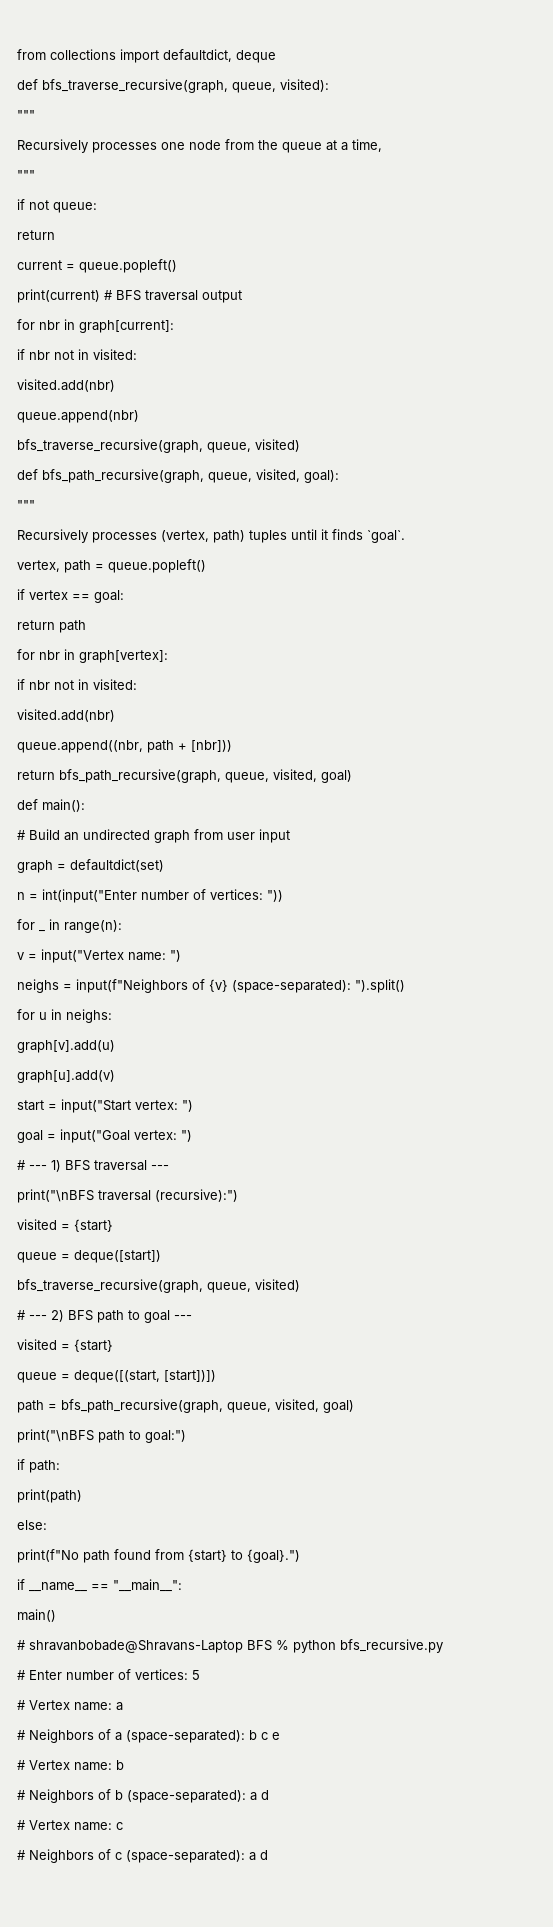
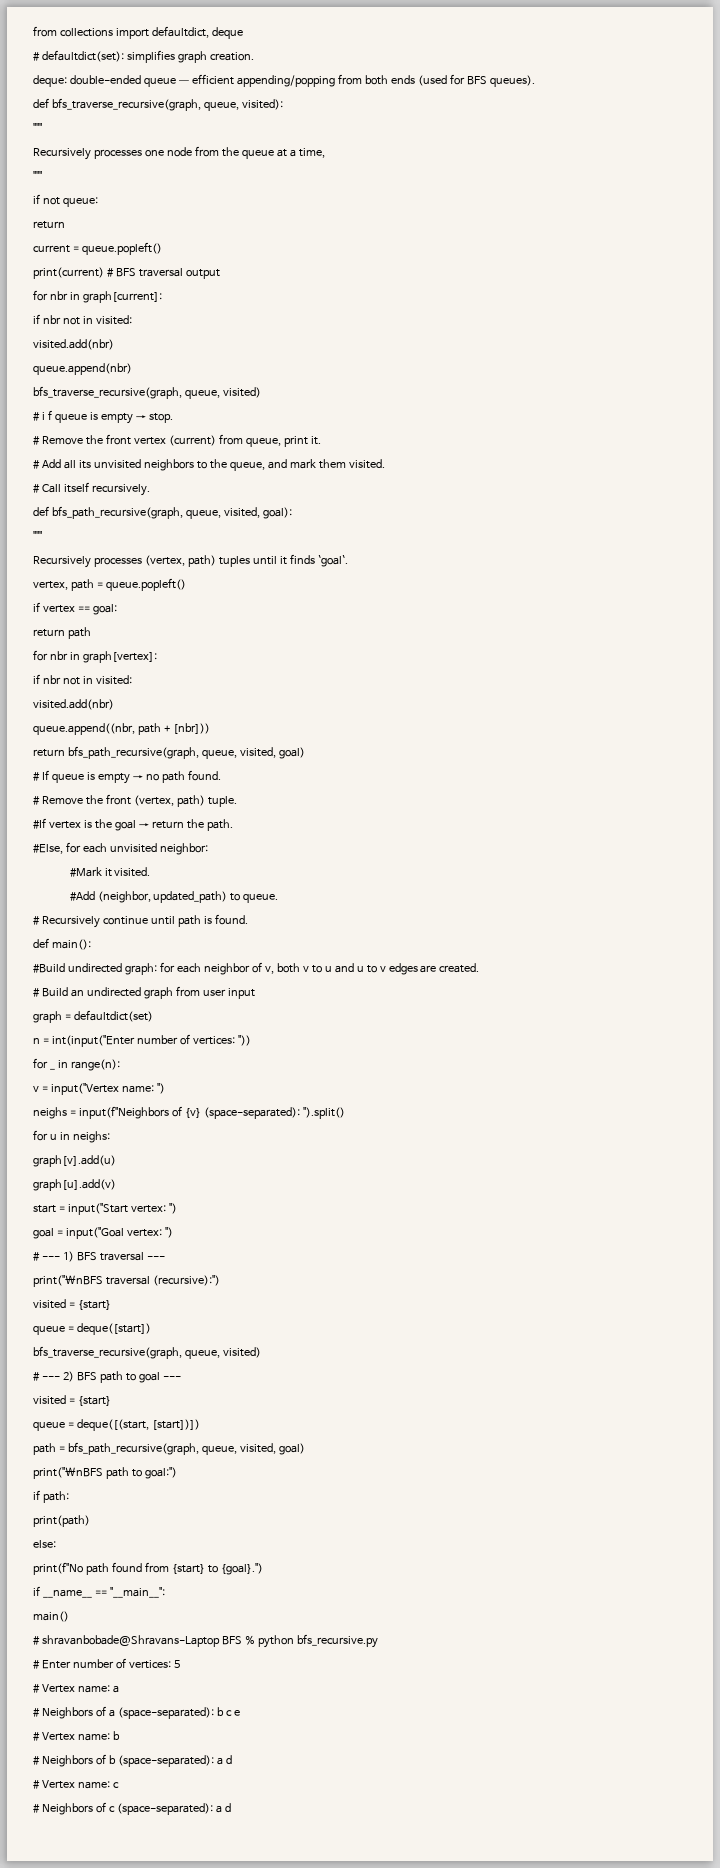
+ # defaultdict(set): simplifies graph creation.
+ deque: double-ended queue — efficient appending/popping from both ends (used for BFS queues).
+ # i f queue is empty → stop.
+ # Remove the front vertex (current) from queue, print it.
+ # Add all its unvisited neighbors to the queue, and mark them visited.
+ # Call itself recursively.
+ # If queue is empty → no path found.
+ # Remove the front (vertex, path) tuple.
+ #If vertex is the goal → return the path.
+ #Else, for each unvisited neighbor:
+ #Mark it visited.
+ #Add (neighbor, updated_path) to queue.
+ # Recursively continue until path is found.
  def main():
+ #Build undirected graph: for each neighbor of v, both v to u and u to v edges are created.

